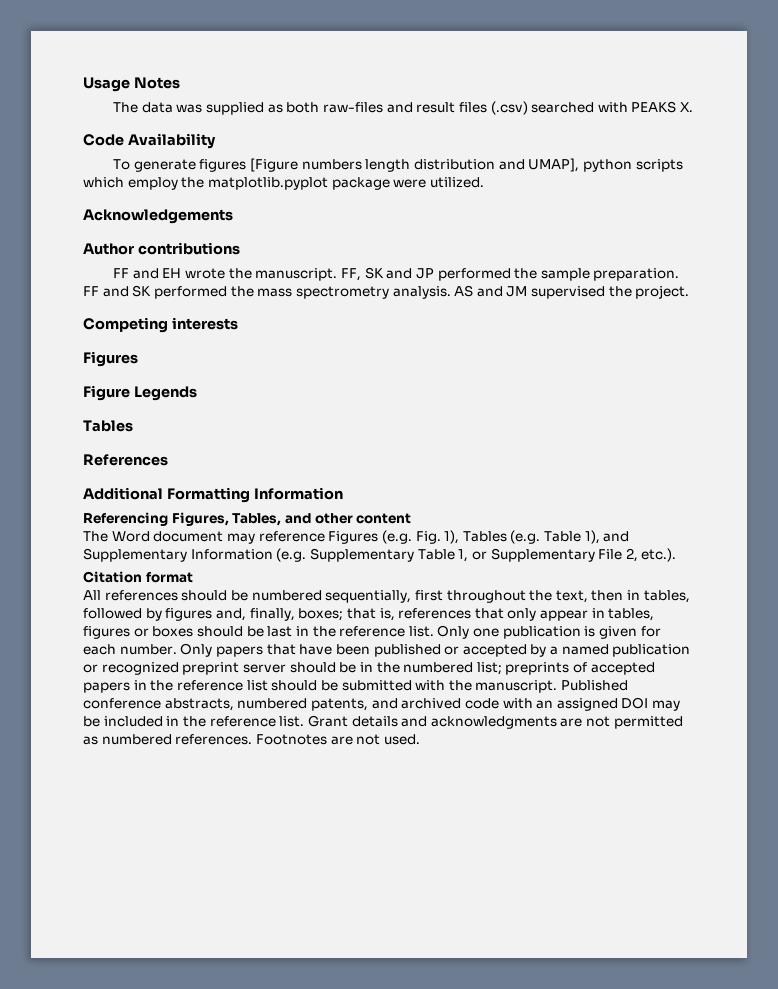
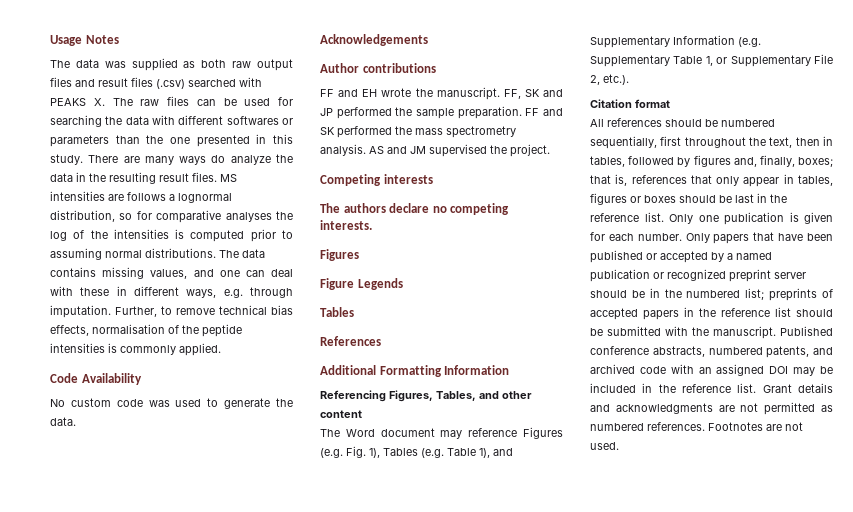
- The data was supplied as both raw-files and result files (.csv) searched with PEAKS X.
+ The data was supplied as both raw output files and result files (.csv) searched with PEAKS X. The raw files can be used for searching the data with different softwares or parameters than the one presented in this study. There are many ways do analyze the data in the resulting result files. MS intensities are follows a lognormal distribution, so for comparative analyses the log of the intensities is computed prior to assuming normal distributions. The data contains missing values, and one can deal with these in different ways, e.g. through imputation. Further, to remove technical bias effects, normalisation of the peptide intensities is commonly applied.
  Code Availability
- To generate figures [Figure numbers length distribution and UMAP], python scripts which employ the matplotlib.pyplot package were utilized.
+ No custom code was used to generate the data.
+ The authors declare no competing interests.

